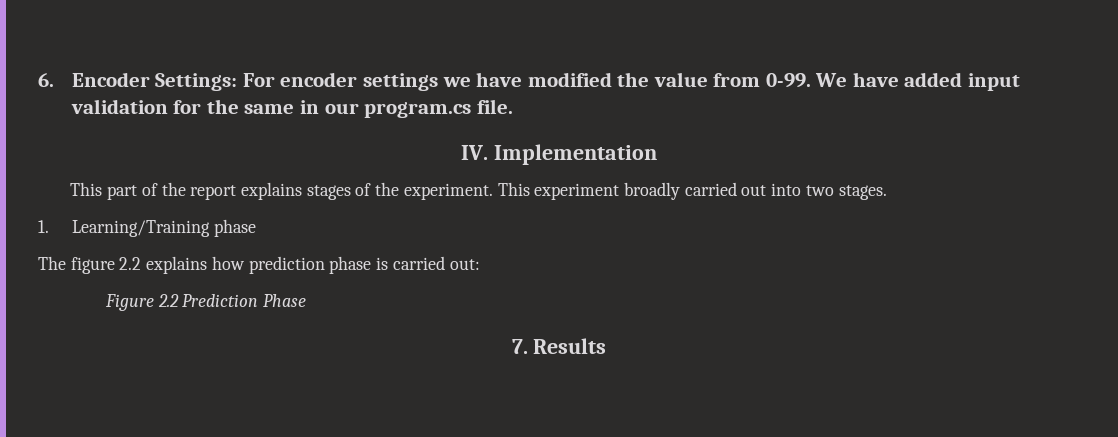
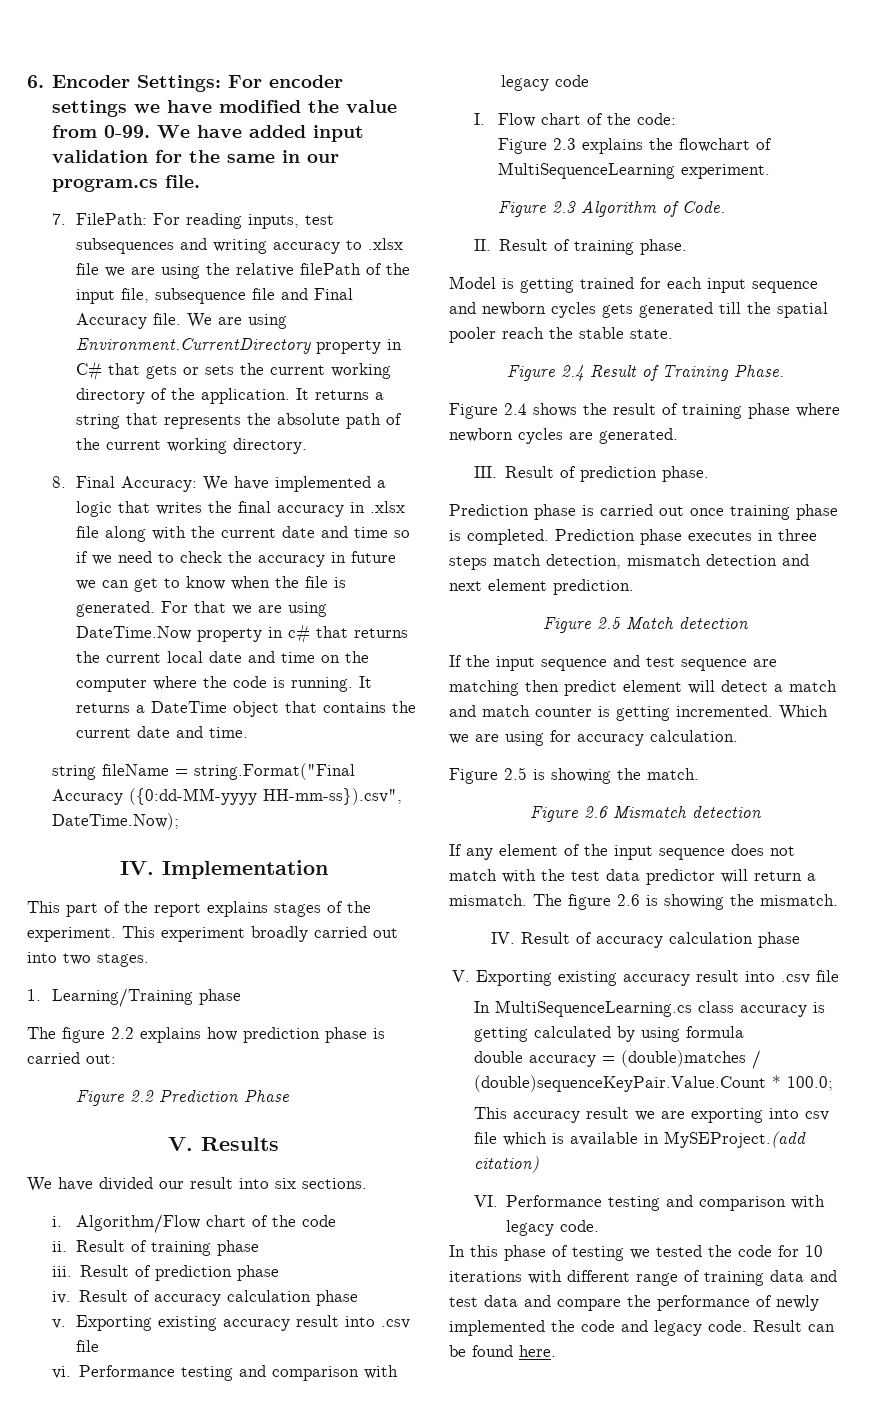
+ 7. FilePath: For reading inputs, test subsequences and writing accuracy to .xlsx file we are using the relative filePath of the input file, subsequence file and Final Accuracy file. We are using Environment.CurrentDirectory property in C# that gets or sets the current working directory of the application. It returns a string that represents the absolute path of the current working directory.
+ 8. Final Accuracy: We have implemented a logic that writes the final accuracy in .xlsx file along with the current date and time so if we need to check the accuracy in future we can get to know when the file is generated. For that we are using DateTime.Now property in c# that returns the current local date and time on the computer where the code is running. It returns a DateTime object that contains the current date and time.
+ string fileName = string.Format("Final Accuracy ({0:dd-MM-yyyy HH-mm-ss}).csv", DateTime.Now);
- 7. Results
+ V. Results
+ We have divided our result into six sections.
+ i. Algorithm/Flow chart of the code
+ ii. Result of training phase
+ iii. Result of prediction phase
+ iv. Result of accuracy calculation phase
+ v. Exporting existing accuracy result into .csv file
+ vi. Performance testing and comparison with legacy code
+ I. Flow chart of the code:
+ Figure 2.3 explains the flowchart of MultiSequenceLearning experiment.
+ Figure 2.3 Algorithm of Code.
+ II. Result of training phase.
+ Model is getting trained for each input sequence and newborn cycles gets generated till the spatial pooler reach the stable state.
+ Figure 2.4 Result of Training Phase.
+ Figure 2.4 shows the result of training phase where newborn cycles are generated.
+ III. Result of prediction phase.
+ Prediction phase is carried out once training phase is completed. Prediction phase executes in three steps match detection, mismatch detection and next element prediction.
+ Figure 2.5 Match detection
+ If the input sequence and test sequence are matching then predict element will detect a match and match counter is getting incremented. Which we are using for accuracy calculation.
+ Figure 2.5 is showing the match.
+ Figure 2.6 Mismatch detection
+ If any element of the input sequence does not match with the test data predictor will return a mismatch. The figure 2.6 is showing the mismatch.
+ IV. Result of accuracy calculation phase
+ V. Exporting existing accuracy result into .csv file
+ In MultiSequenceLearning.cs class accuracy is getting calculated by using formula
+ double accuracy = (double)matches / (double)sequenceKeyPair.Value.Count * 100.0;
+ This accuracy result we are exporting into csv file which is available in MySEProject.(add citation)
+ VI. Performance testing and comparison with legacy code.
+ In this phase of testing we tested the code for 10 iterations with different range of training data and test data and compare the performance of newly implemented the code and legacy code. Result can be found here.

